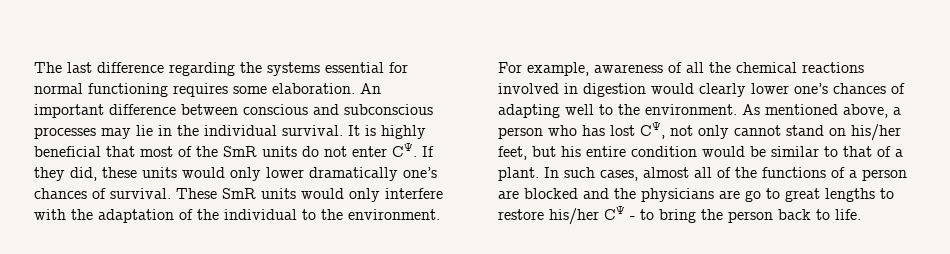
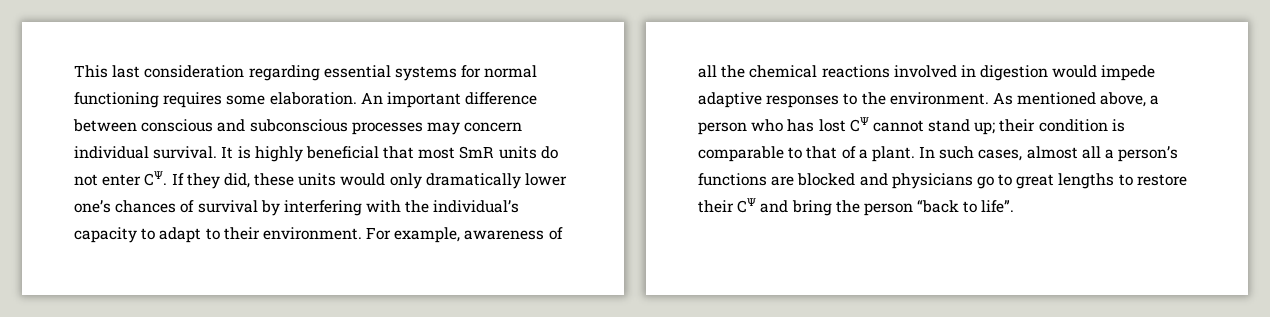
- The last difference regarding the systems essential for normal functioning requires some elaboration.
+ This last consideration regarding essential systems for normal functioning requires some elaboration.
- An important difference between conscious and subconscious processes may lie in the individual survival.
+ An important difference between conscious and subconscious processes may concern individual survival.
- It is highly beneficial that most of the SmR units do not enter CΨ. If they did, these units would only lower dramatically one’s chances of survival. These SmR units would only interfere with the adaptation of the individual to the environment.
+ It is highly beneficial that most SmR units do not enter CΨ. If they did, these units would only dramatically lower one’s chances of survival by interfering with the individual’s capacity to adapt to their environment.
- For example, awareness of all the chemical reactions involved in digestion would clearly lower one’s chances of adapting well to the environment.
+ For example, awareness of all the chemical reactions involved in digestion would impede adaptive responses to the environment.
- As mentioned above, a person who has lost CΨ, not only cannot stand on his/her feet, but his entire condition would be similar to that of a plant.
+ As mentioned above, a person who has lost CΨ cannot stand up; their condition is comparable to that of a plant.
- In such cases, almost all of the functions of a person are blocked and the physicians are go to great lengths to restore his/her CΨ - to bring the person back to life.
+ In such cases, almost all a person’s functions are blocked and physicians go to great lengths to restore their CΨ and bring the person “back to life”.

